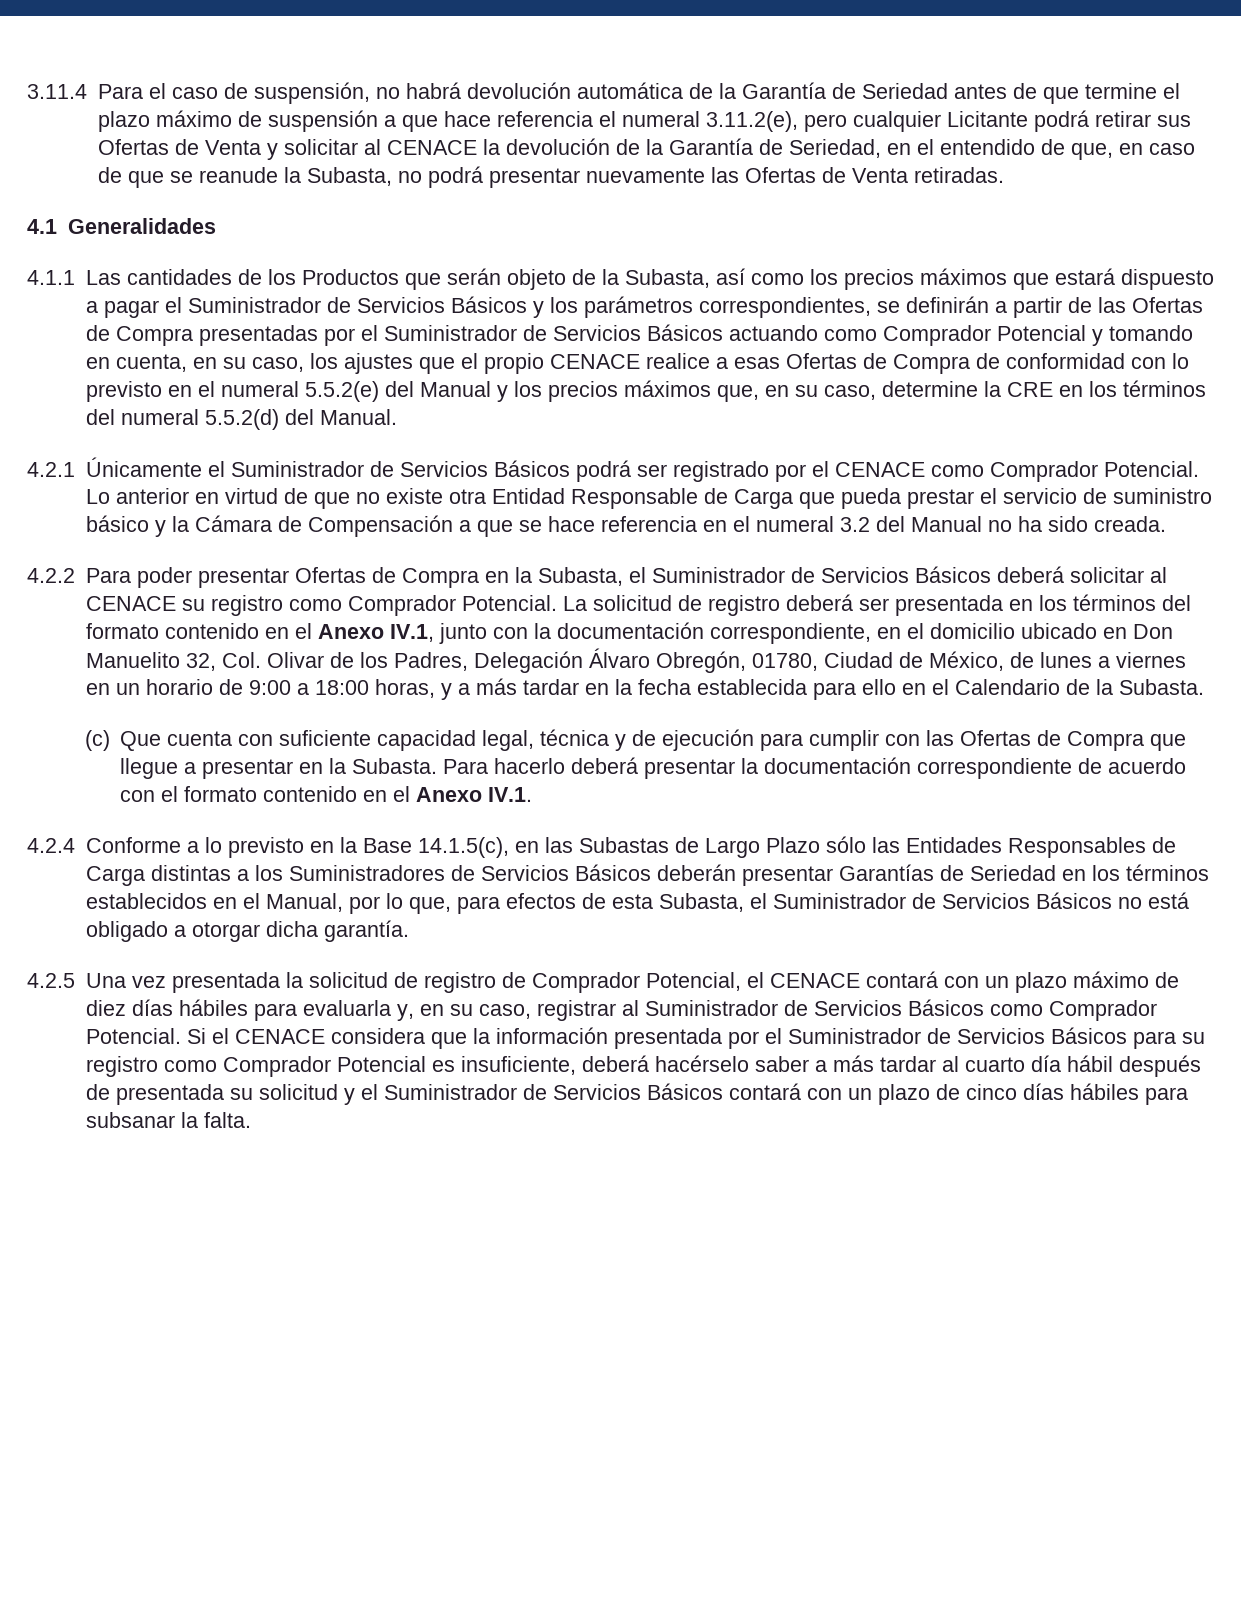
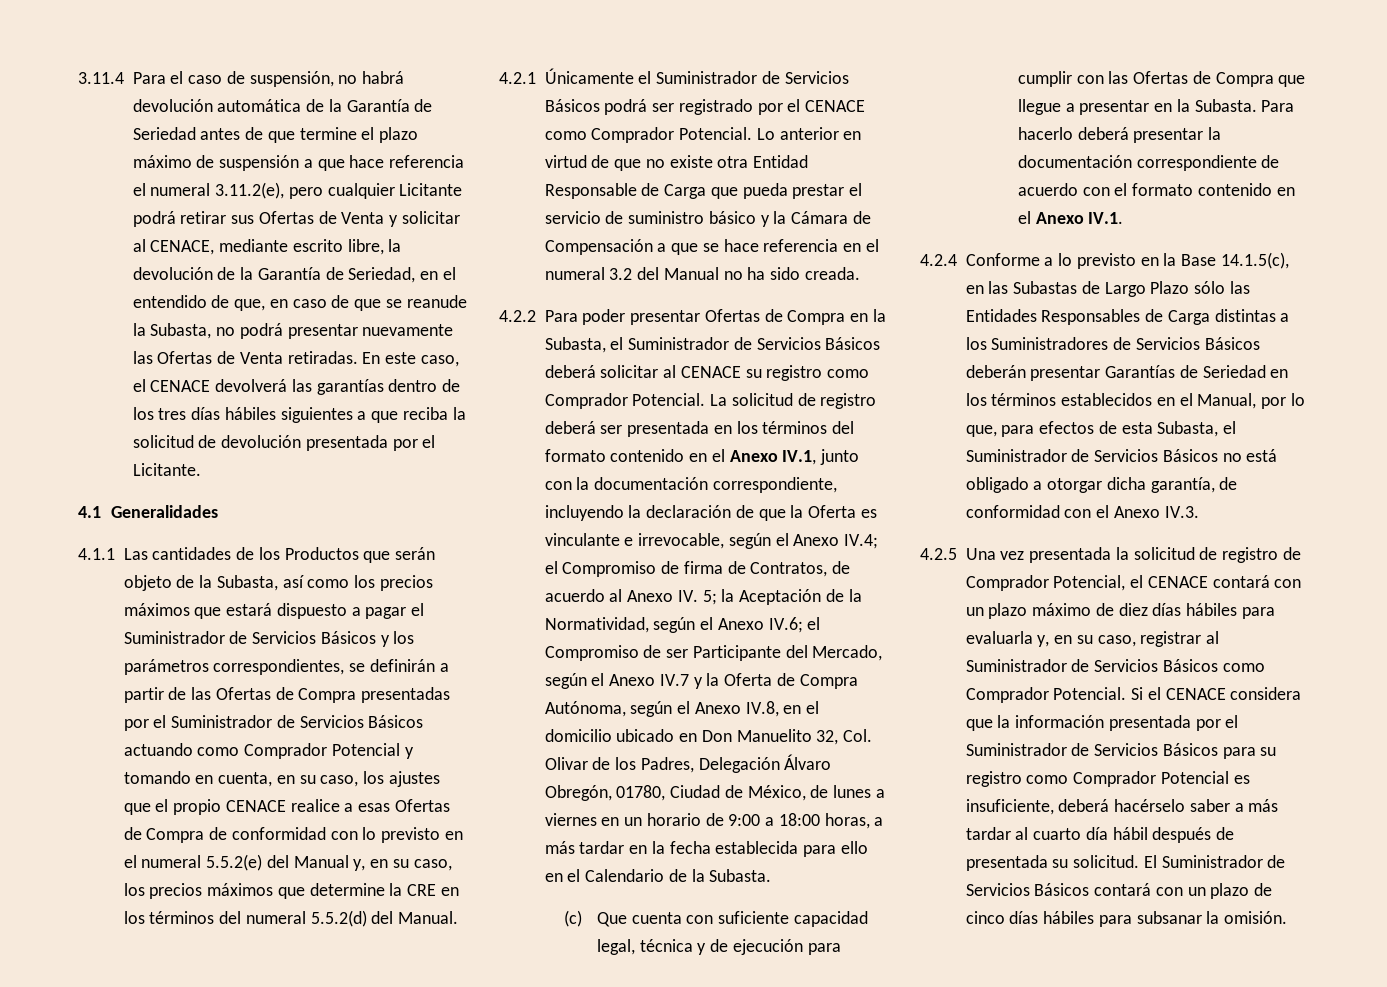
- 3.11.4 Para el caso de suspensión, no habrá devolución automática de la Garantía de Seriedad antes de que termine el plazo máximo de suspensión a que hace referencia el numeral 3.11.2(e), pero cualquier Licitante podrá retirar sus Ofertas de Venta y solicitar al CENACE la devolución de la Garantía de Seriedad, en el entendido de que, en caso de que se reanude la Subasta, no podrá presentar nuevamente las Ofertas de Venta retiradas.
+ 3.11.4 Para el caso de suspensión, no habrá devolución automática de la Garantía de Seriedad antes de que termine el plazo máximo de suspensión a que hace referencia el numeral 3.11.2(e), pero cualquier Licitante podrá retirar sus Ofertas de Venta y solicitar al CENACE, mediante escrito libre, la devolución de la Garantía de Seriedad, en el entendido de que, en caso de que se reanude la Subasta, no podrá presentar nuevamente las Ofertas de Venta retiradas. En este caso, el CENACE devolverá las garantías dentro de los tres días hábiles siguientes a que reciba la solicitud de devolución presentada por el Licitante.
- 4.1.1 Las cantidades de los Productos que serán objeto de la Subasta, así como los precios máximos que estará dispuesto a pagar el Suministrador de Servicios Básicos y los parámetros correspondientes, se definirán a partir de las Ofertas de Compra presentadas por el Suministrador de Servicios Básicos actuando como Comprador Potencial y tomando en cuenta, en su caso, los ajustes que el propio CENACE realice a esas Ofertas de Compra de conformidad con lo previsto en el numeral 5.5.2(e) del Manual y los precios máximos que, en su caso, determine la CRE en los términos del numeral 5.5.2(d) del Manual.
+ 4.1.1 Las cantidades de los Productos que serán objeto de la Subasta, así como los precios máximos que estará dispuesto a pagar el Suministrador de Servicios Básicos y los parámetros correspondientes, se definirán a partir de las Ofertas de Compra presentadas por el Suministrador de Servicios Básicos actuando como Comprador Potencial y tomando en cuenta, en su caso, los ajustes que el propio CENACE realice a esas Ofertas de Compra de conformidad con lo previsto en el numeral 5.5.2(e) del Manual y, en su caso, los precios máximos que determine la CRE en los términos del numeral 5.5.2(d) del Manual.
- La solicitud de registro deberá ser presentada en los términos del formato contenido en el Anexo IV.1, junto con la documentación correspondiente, en el domicilio ubicado en Don Manuelito 32, Col. Olivar de los Padres, Delegación Álvaro Obregón, 01780, Ciudad de México, de lunes a viernes en un horario de 9:00 a 18:00 horas, y a más tardar en la fecha establecida para ello en el Calendario de la Subasta.
+ La solicitud de registro deberá ser presentada en los términos del formato contenido en el Anexo IV.1, junto con la documentación correspondiente, incluyendo la declaración de que la Oferta es vinculante e irrevocable, según el Anexo IV.4; el Compromiso de firma de Contratos, de acuerdo al Anexo IV. 5; la Aceptación de la Normatividad, según el Anexo IV.6; el Compromiso de ser Participante del Mercado, según el Anexo IV.7 y la Oferta de Compra Autónoma, según el Anexo IV.8, en el domicilio ubicado en Don Manuelito 32, Col. Olivar de los Padres, Delegación Álvaro Obregón, 01780, Ciudad de México, de lunes a viernes en un horario de 9:00 a 18:00 horas, a más tardar en la fecha establecida para ello en el Calendario de la Subasta.
- 4.2.4 Conforme a lo previsto en la Base 14.1.5(c), en las Subastas de Largo Plazo sólo las Entidades Responsables de Carga distintas a los Suministradores de Servicios Básicos deberán presentar Garantías de Seriedad en los términos establecidos en el Manual, por lo que, para efectos de esta Subasta, el Suministrador de Servicios Básicos no está obligado a otorgar dicha garantía.
+ 4.2.4 Conforme a lo previsto en la Base 14.1.5(c), en las Subastas de Largo Plazo sólo las Entidades Responsables de Carga distintas a los Suministradores de Servicios Básicos deberán presentar Garantías de Seriedad en los términos establecidos en el Manual, por lo que, para efectos de esta Subasta, el Suministrador de Servicios Básicos no está obligado a otorgar dicha garantía, de conformidad con el Anexo IV.3.
- Si el CENACE considera que la información presentada por el Suministrador de Servicios Básicos para su registro como Comprador Potencial es insuficiente, deberá hacérselo saber a más tardar al cuarto día hábil después de presentada su solicitud y el Suministrador de Servicios Básicos contará con un plazo de cinco días hábiles para subsanar la falta.
+ Si el CENACE considera que la información presentada por el Suministrador de Servicios Básicos para su registro como Comprador Potencial es insuficiente, deberá hacérselo saber a más tardar al cuarto día hábil después de presentada su solicitud. El Suministrador de Servicios Básicos contará con un plazo de cinco días hábiles para subsanar la omisión.

